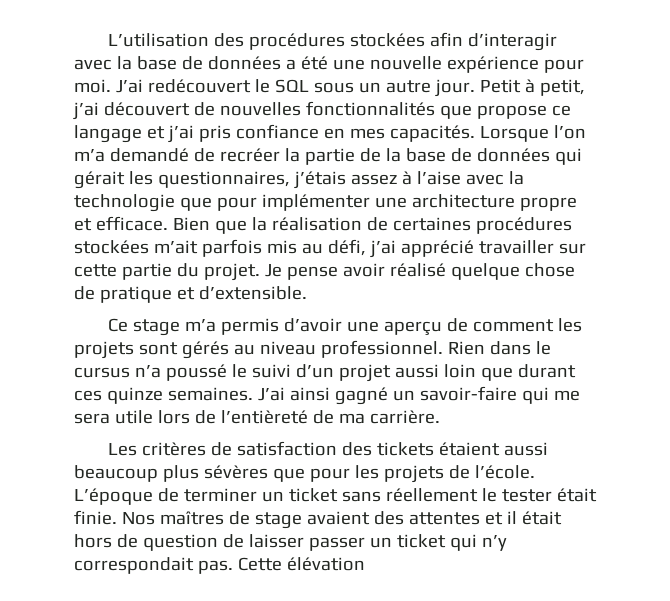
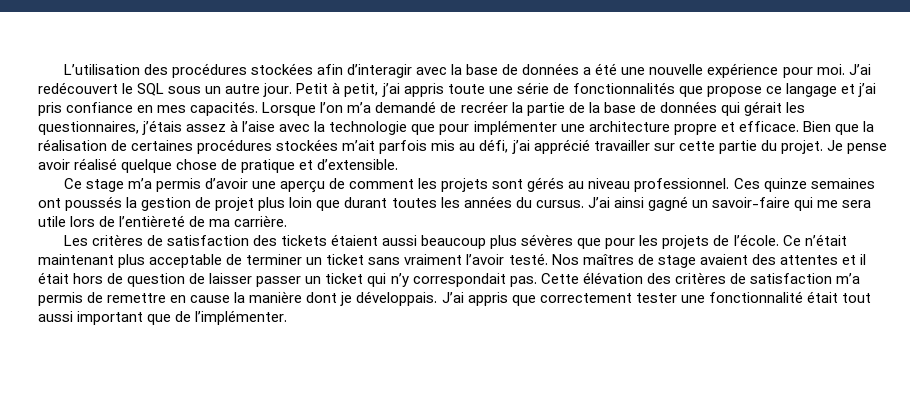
- Petit à petit, j’ai découvert de nouvelles fonctionnalités que propose ce langage et j’ai pris confiance en mes capacités.
+ Petit à petit, j’ai appris toute une série de fonctionnalités que propose ce langage et j’ai pris confiance en mes capacités.
- Rien dans le cursus n’a poussé le suivi d’un projet aussi loin que durant ces quinze semaines.
+ Ces quinze semaines ont poussés la gestion de projet plus loin que durant toutes les années du cursus.
- L’époque de terminer un ticket sans réellement le tester était finie.
+ Ce n’était maintenant plus acceptable de terminer un ticket sans vraiment l’avoir testé.
- Cette élévation
+ Cette élévation des critères de satisfaction m’a permis de remettre en cause la manière dont je développais. J’ai appris que correctement tester une fonctionnalité était tout aussi important que de l’implémenter.

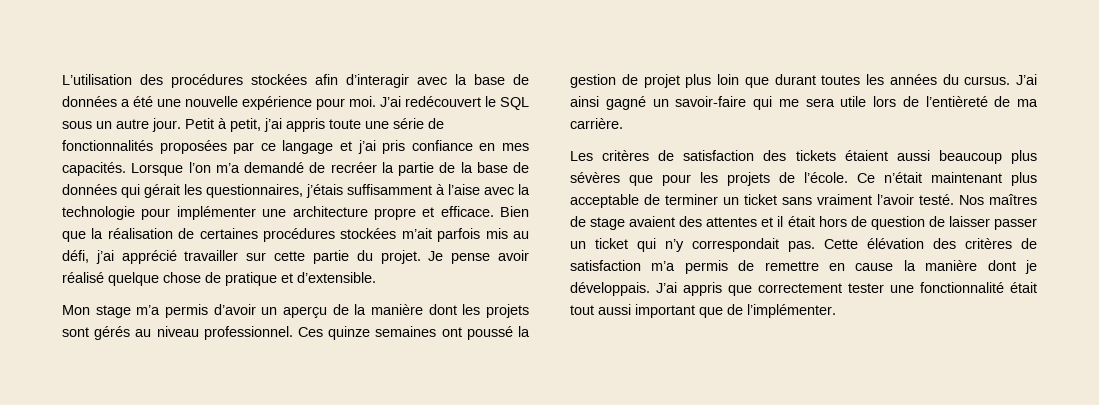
- Petit à petit, j’ai appris toute une série de fonctionnalités que propose ce langage et j’ai pris confiance en mes capacités.
+ Petit à petit, j’ai appris toute une série de fonctionnalités proposées par ce langage et j’ai pris confiance en mes capacités.
- Lorsque l’on m’a demandé de recréer la partie de la base de données qui gérait les questionnaires, j’étais assez à l’aise avec la technologie que pour implémenter une architecture propre et efficace.
+ Lorsque l’on m’a demandé de recréer la partie de la base de données qui gérait les questionnaires, j’étais suffisamment à l’aise avec la technologie pour implémenter une architecture propre et efficace.
- Ce stage m’a permis d’avoir une aperçu de comment les projets sont gérés au niveau professionnel.
+ Mon stage m’a permis d’avoir un aperçu de la manière dont les projets sont gérés au niveau professionnel.
- Ces quinze semaines ont poussés la gestion de projet plus loin que durant toutes les années du cursus.
+ Ces quinze semaines ont poussé la gestion de projet plus loin que durant toutes les années du cursus.

